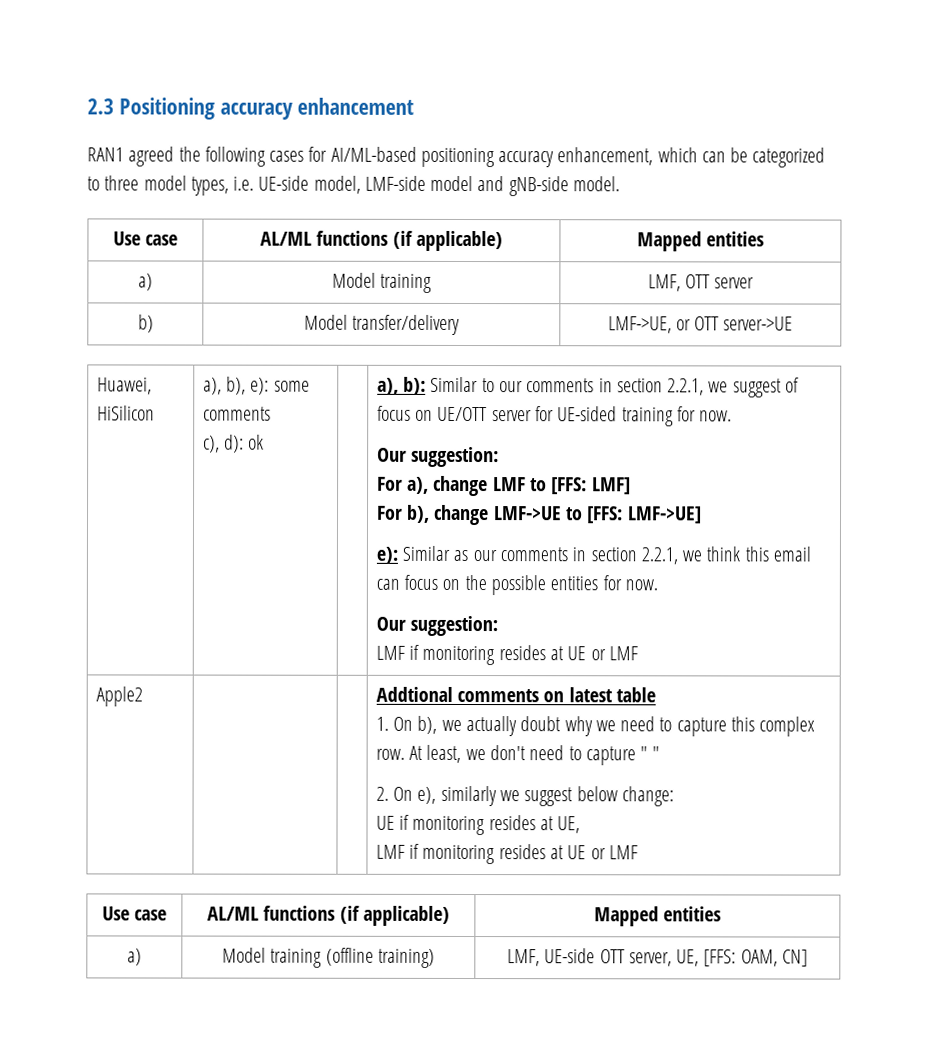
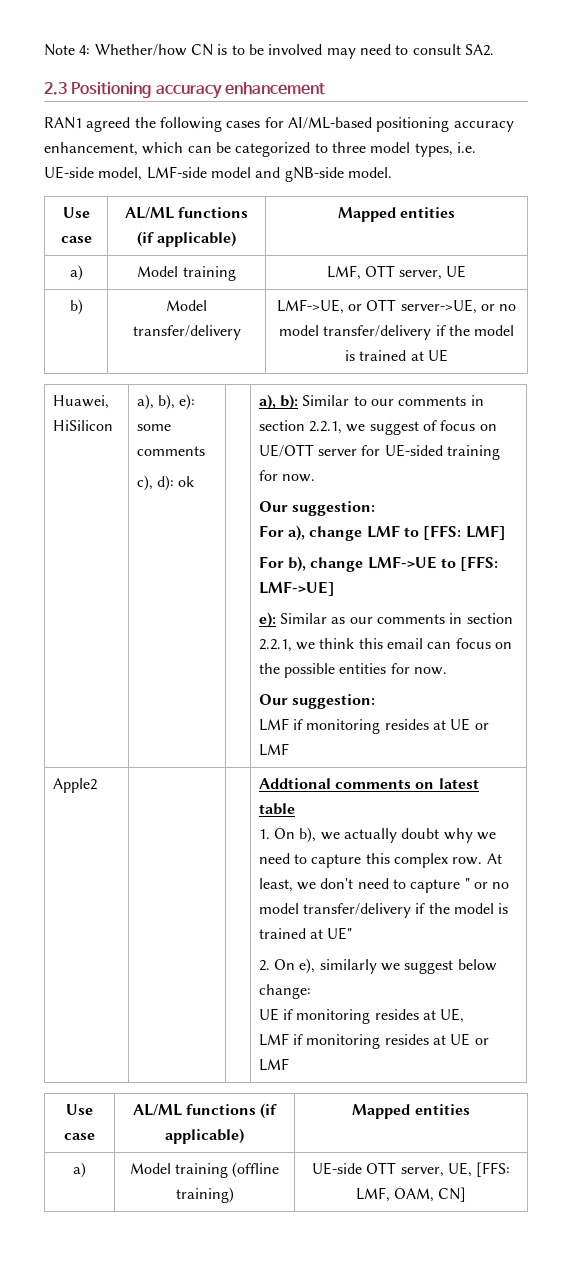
+ Note 4: Whether/how CN is to be involved may need to consult SA2.
- a) | Model training | LMF, OTT server
+ a) | Model training | LMF, OTT server, UE
- b) | Model transfer/delivery | LMF->UE, or OTT server->UE
+ b) | Model transfer/delivery | LMF->UE, or OTT server->UE, or no model transfer/delivery if the model is trained at UE
- At least, we don't need to capture " "
+ At least, we don't need to capture " or no model transfer/delivery if the model is trained at UE"
- a) | Model training (offline training) | LMF, UE-side OTT server, UE, [FFS: OAM, CN]
+ a) | Model training (offline training) | UE-side OTT server, UE, [FFS: LMF, OAM, CN]

